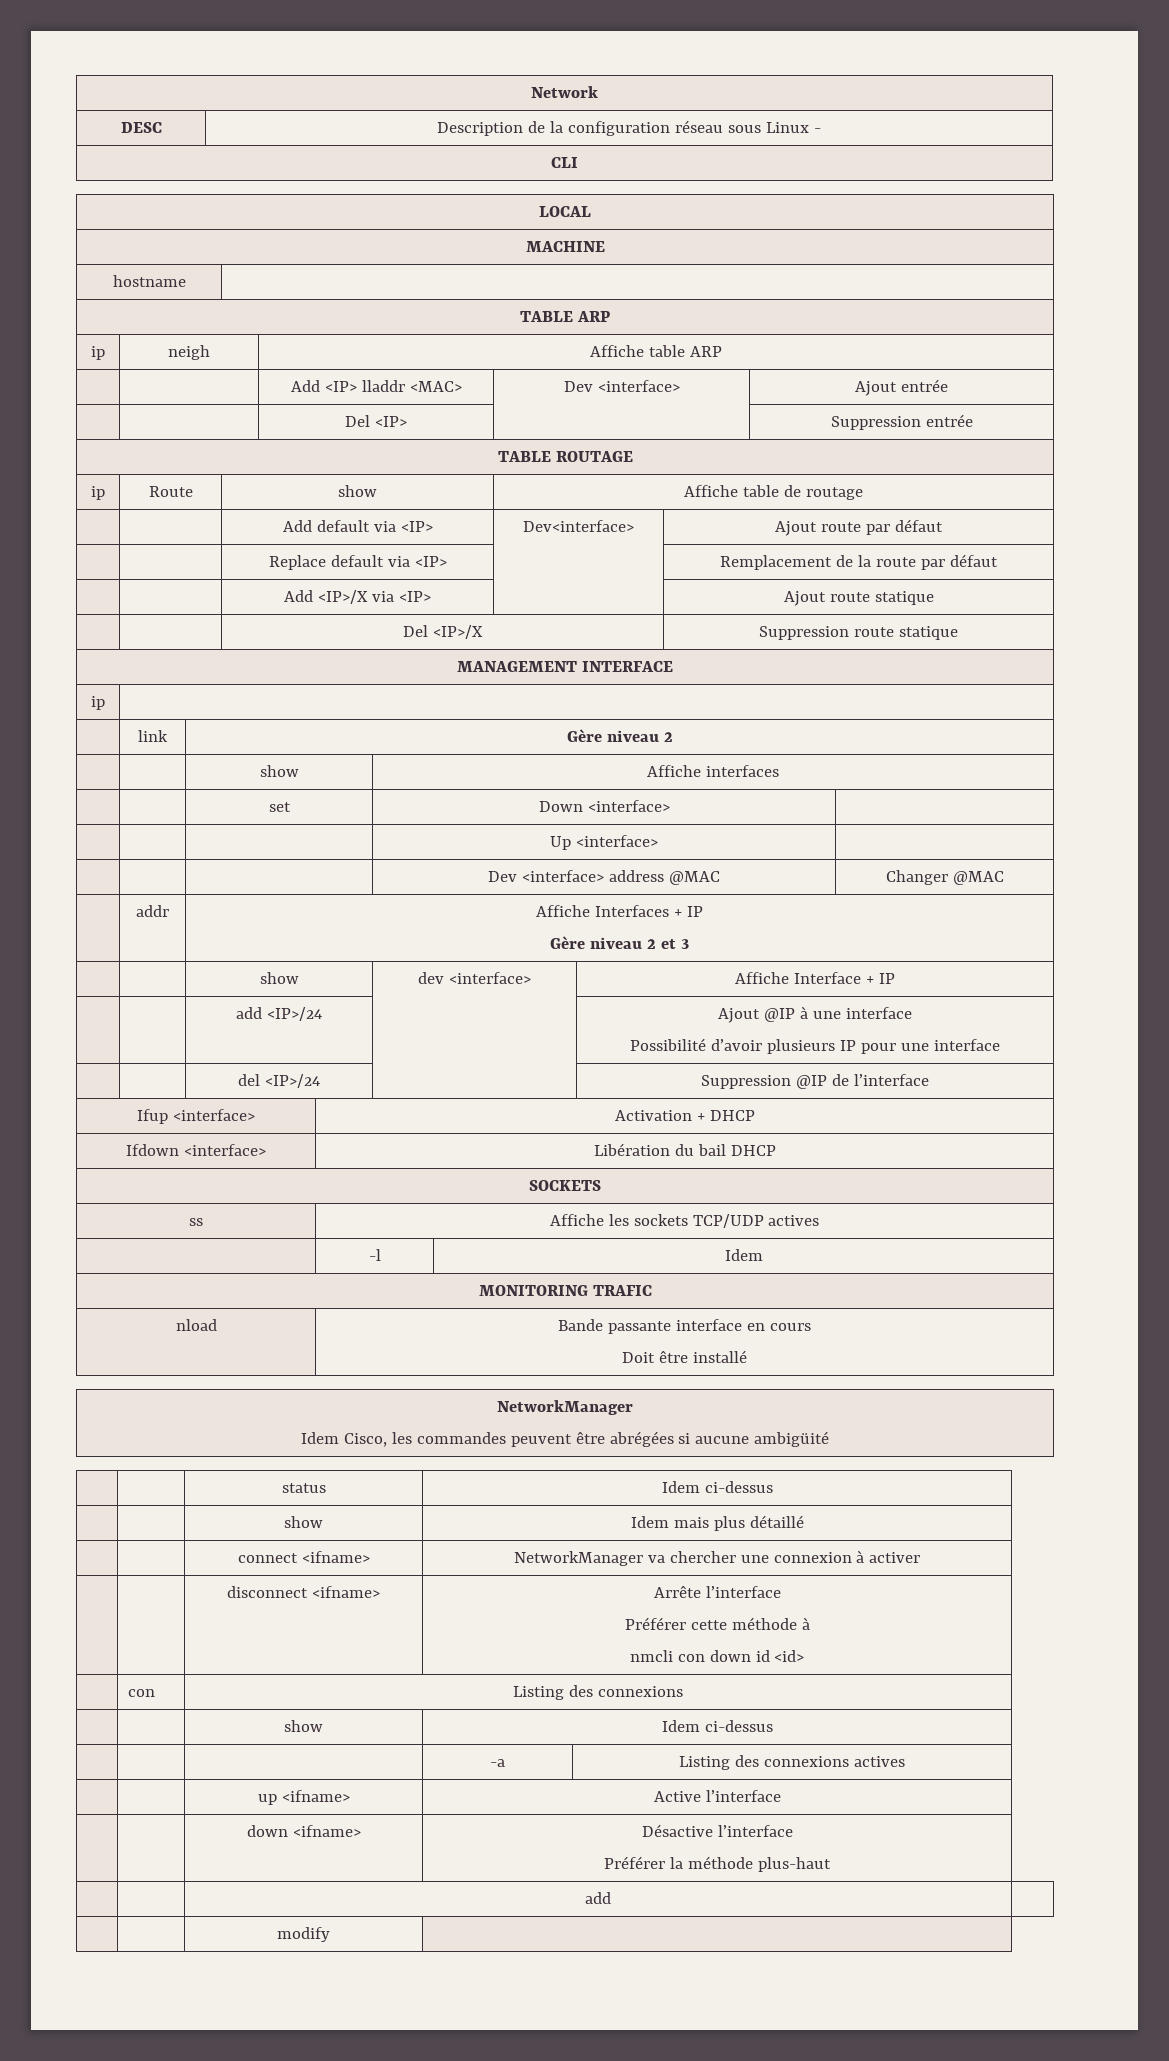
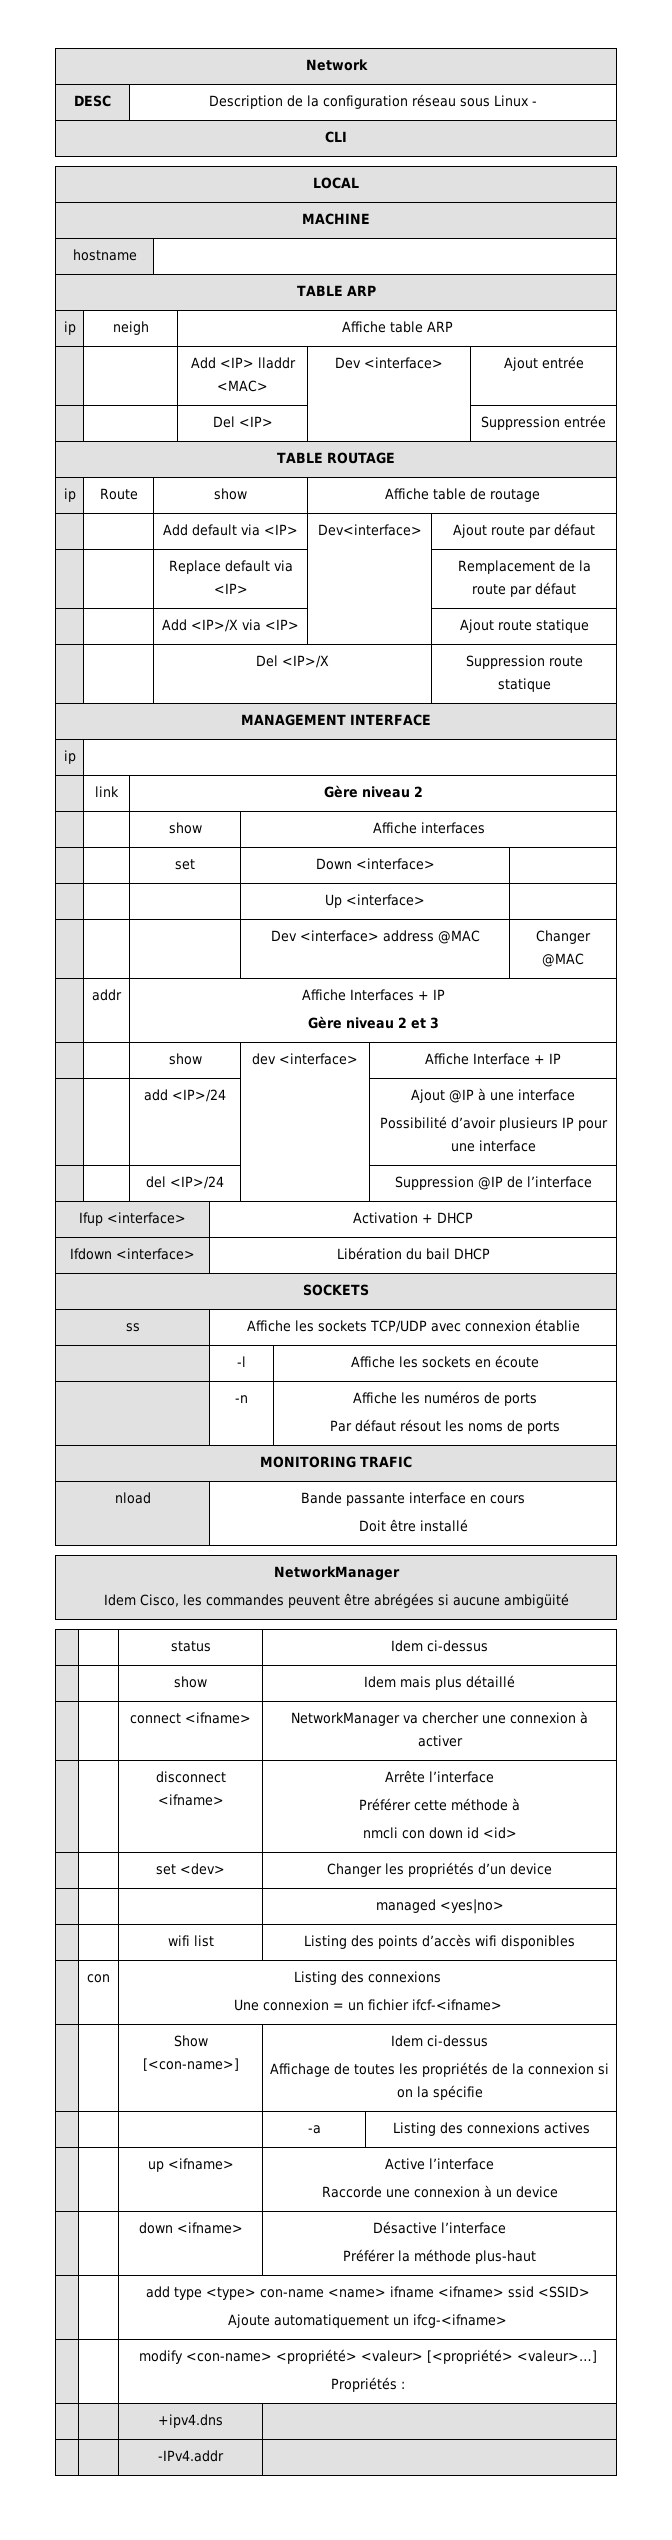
- ss | Affiche les sockets TCP/UDP actives
- | -l | Idem
+ ss | Affiche les sockets TCP/UDP avec connexion établie
+ | -l | Affiche les sockets en écoute
+ | -n | Affiche les numéros de ports
+ Par défaut résout les noms de ports
+ | | set <dev> | Changer les propriétés d’un device
+ | | | managed <yes|no>
+ | | wifi list | Listing des points d’accès wifi disponibles
  | con | Listing des connexions
- | | show | Idem ci-dessus
+ Une connexion = un fichier ifcf-<ifname>
+ | | Show [<con-name>] | Idem ci-dessus
+ Affichage de toutes les propriétés de la connexion si on la spécifie
  | | up <ifname> | Active l’interface
+ Raccorde une connexion à un device
- | | add |
- | | modify |
+ | | add type <type> con-name <name> ifname <ifname> ssid <SSID>
+ Ajoute automatiquement un ifcg-<ifname>
+ | | modify <con-name> <propriété> <valeur> [<propriété> <valeur>…]
+ Propriétés :
+ | | +ipv4.dns |
+ | | -IPv4.addr |

